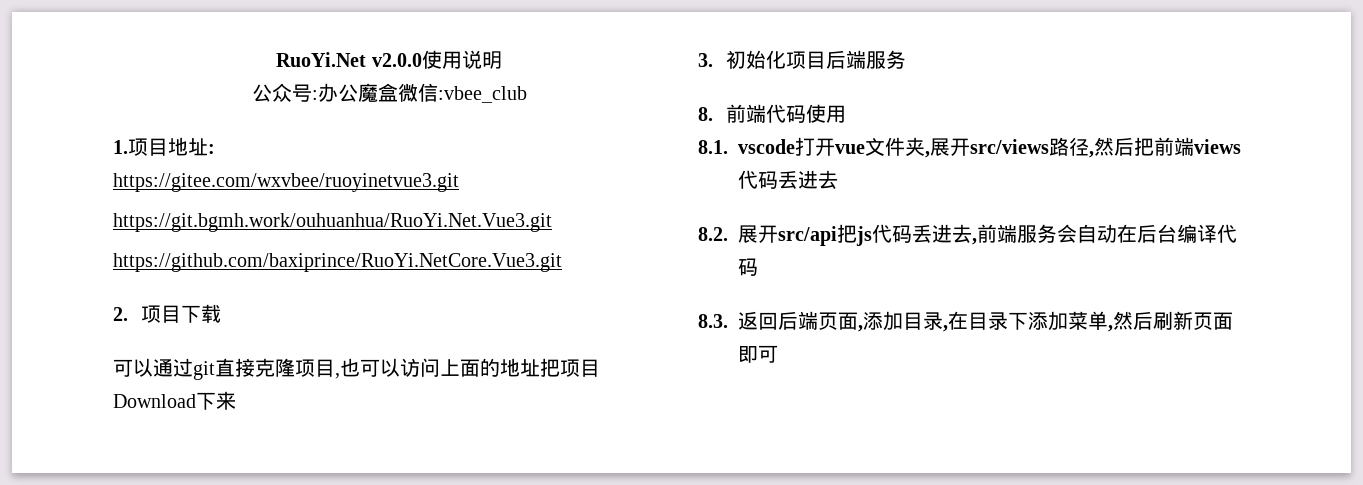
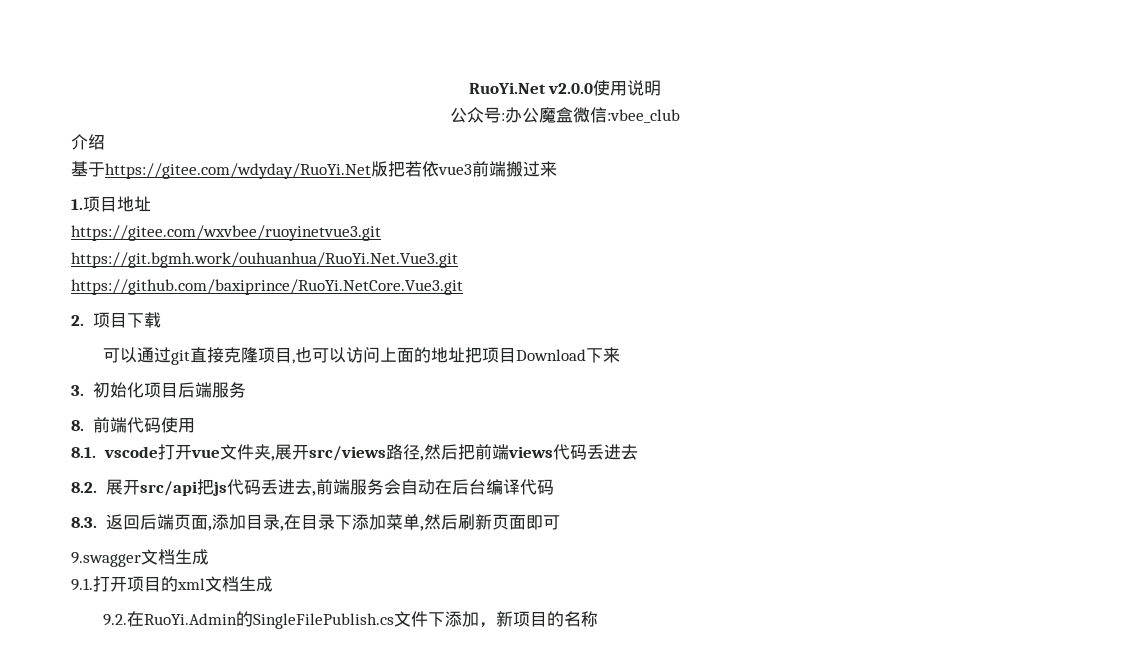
+ 介绍
+ 基于https://gitee.com/wdyday/RuoYi.Net版把若依vue3前端搬过来
- 1.项目地址:
+ 1.项目地址
+ 9.swagger文档生成
+ 9.1.打开项目的xml文档生成
+ 9.2.在RuoYi.Admin的SingleFilePublish.cs文件下添加，新项目的名称

